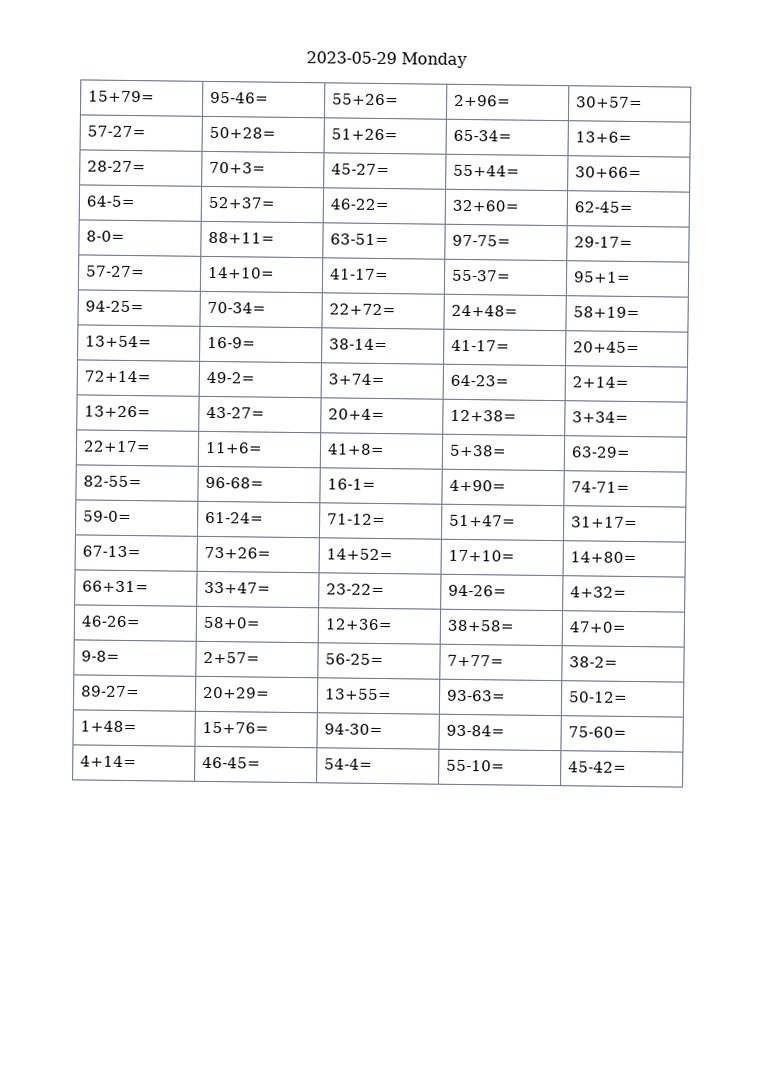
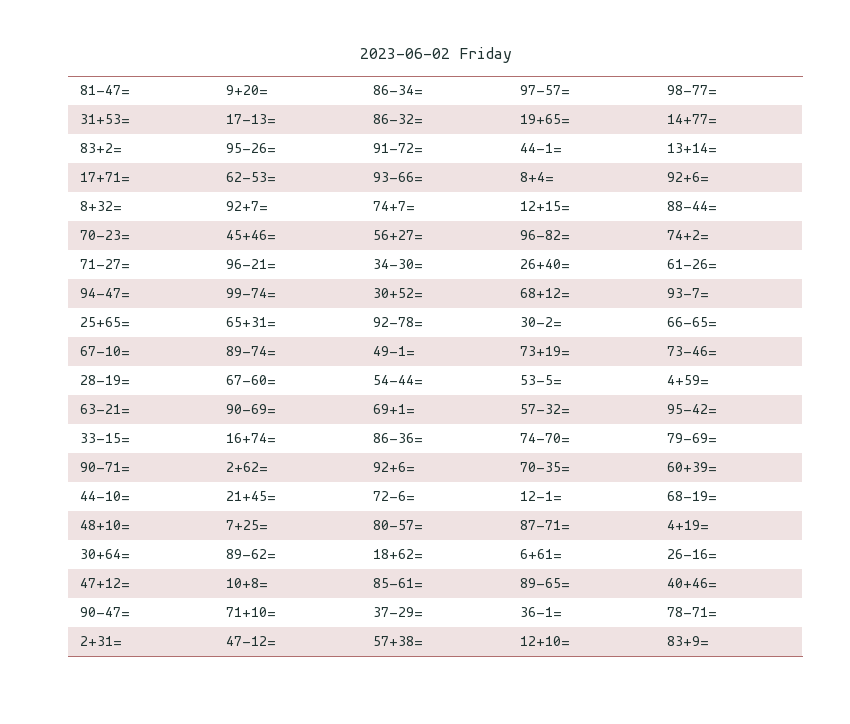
- 2023-05-29 Monday
- 15+79= | 95-46= | 55+26= | 2+96= | 30+57=
- 57-27= | 50+28= | 51+26= | 65-34= | 13+6=
- 28-27= | 70+3= | 45-27= | 55+44= | 30+66=
- 64-5= | 52+37= | 46-22= | 32+60= | 62-45=
- 8-0= | 88+11= | 63-51= | 97-75= | 29-17=
- 57-27= | 14+10= | 41-17= | 55-37= | 95+1=
- 94-25= | 70-34= | 22+72= | 24+48= | 58+19=
- 13+54= | 16-9= | 38-14= | 41-17= | 20+45=
- 72+14= | 49-2= | 3+74= | 64-23= | 2+14=
- 13+26= | 43-27= | 20+4= | 12+38= | 3+34=
- 22+17= | 11+6= | 41+8= | 5+38= | 63-29=
- 82-55= | 96-68= | 16-1= | 4+90= | 74-71=
- 59-0= | 61-24= | 71-12= | 51+47= | 31+17=
- 67-13= | 73+26= | 14+52= | 17+10= | 14+80=
- 66+31= | 33+47= | 23-22= | 94-26= | 4+32=
- 46-26= | 58+0= | 12+36= | 38+58= | 47+0=
- 9-8= | 2+57= | 56-25= | 7+77= | 38-2=
- 89-27= | 20+29= | 13+55= | 93-63= | 50-12=
- 1+48= | 15+76= | 94-30= | 93-84= | 75-60=
- 4+14= | 46-45= | 54-4= | 55-10= | 45-42=
+ 2023-06-02 Friday
+ 81-47= | 9+20= | 86-34= | 97-57= | 98-77=
+ 31+53= | 17-13= | 86-32= | 19+65= | 14+77=
+ 83+2= | 95-26= | 91-72= | 44-1= | 13+14=
+ 17+71= | 62-53= | 93-66= | 8+4= | 92+6=
+ 8+32= | 92+7= | 74+7= | 12+15= | 88-44=
+ 70-23= | 45+46= | 56+27= | 96-82= | 74+2=
+ 71-27= | 96-21= | 34-30= | 26+40= | 61-26=
+ 94-47= | 99-74= | 30+52= | 68+12= | 93-7=
+ 25+65= | 65+31= | 92-78= | 30-2= | 66-65=
+ 67-10= | 89-74= | 49-1= | 73+19= | 73-46=
+ 28-19= | 67-60= | 54-44= | 53-5= | 4+59=
+ 63-21= | 90-69= | 69+1= | 57-32= | 95-42=
+ 33-15= | 16+74= | 86-36= | 74-70= | 79-69=
+ 90-71= | 2+62= | 92+6= | 70-35= | 60+39=
+ 44-10= | 21+45= | 72-6= | 12-1= | 68-19=
+ 48+10= | 7+25= | 80-57= | 87-71= | 4+19=
+ 30+64= | 89-62= | 18+62= | 6+61= | 26-16=
+ 47+12= | 10+8= | 85-61= | 89-65= | 40+46=
+ 90-47= | 71+10= | 37-29= | 36-1= | 78-71=
+ 2+31= | 47-12= | 57+38= | 12+10= | 83+9=

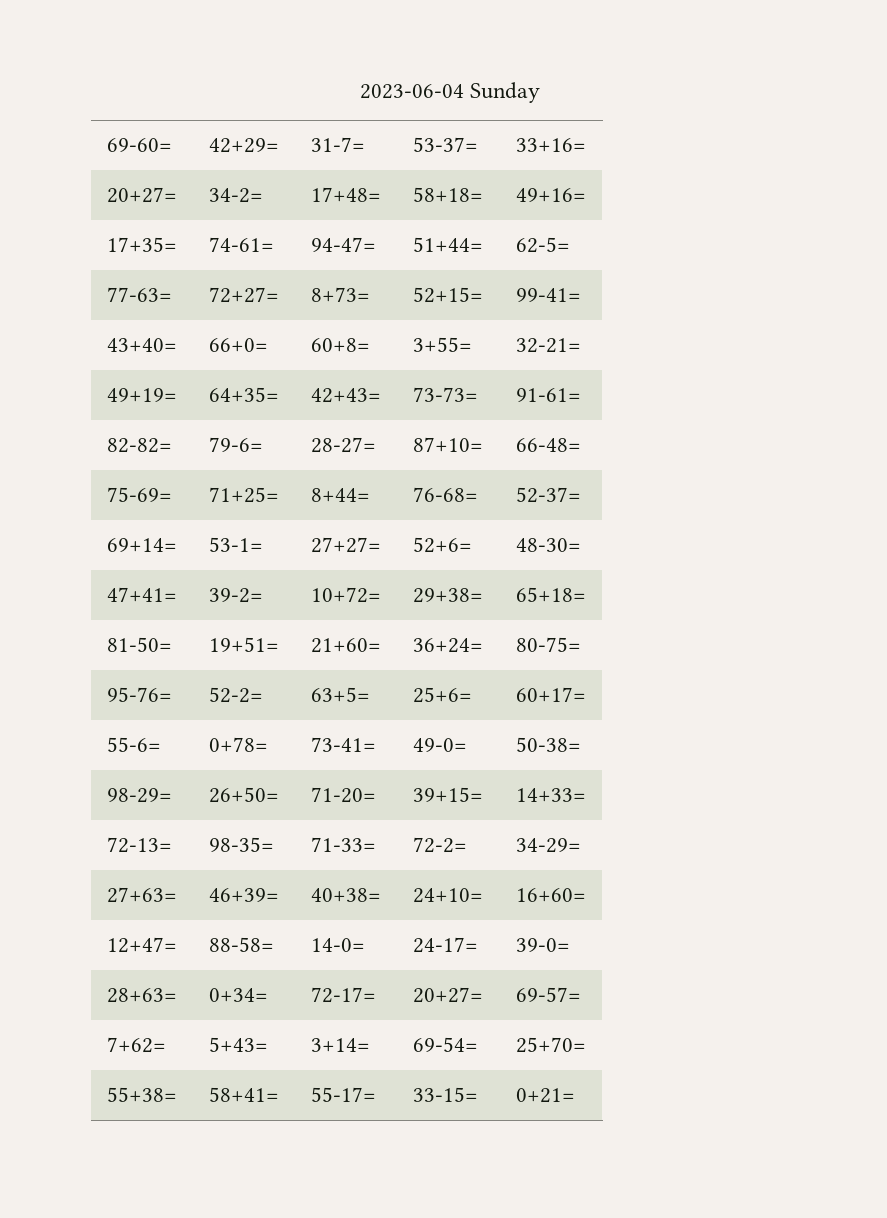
- 2023-06-02 Friday
- 81-47= | 9+20= | 86-34= | 97-57= | 98-77=
- 31+53= | 17-13= | 86-32= | 19+65= | 14+77=
- 83+2= | 95-26= | 91-72= | 44-1= | 13+14=
- 17+71= | 62-53= | 93-66= | 8+4= | 92+6=
- 8+32= | 92+7= | 74+7= | 12+15= | 88-44=
- 70-23= | 45+46= | 56+27= | 96-82= | 74+2=
- 71-27= | 96-21= | 34-30= | 26+40= | 61-26=
- 94-47= | 99-74= | 30+52= | 68+12= | 93-7=
- 25+65= | 65+31= | 92-78= | 30-2= | 66-65=
- 67-10= | 89-74= | 49-1= | 73+19= | 73-46=
- 28-19= | 67-60= | 54-44= | 53-5= | 4+59=
- 63-21= | 90-69= | 69+1= | 57-32= | 95-42=
- 33-15= | 16+74= | 86-36= | 74-70= | 79-69=
- 90-71= | 2+62= | 92+6= | 70-35= | 60+39=
- 44-10= | 21+45= | 72-6= | 12-1= | 68-19=
- 48+10= | 7+25= | 80-57= | 87-71= | 4+19=
- 30+64= | 89-62= | 18+62= | 6+61= | 26-16=
- 47+12= | 10+8= | 85-61= | 89-65= | 40+46=
- 90-47= | 71+10= | 37-29= | 36-1= | 78-71=
- 2+31= | 47-12= | 57+38= | 12+10= | 83+9=
+ 2023-06-04 Sunday
+ 69-60= | 42+29= | 31-7= | 53-37= | 33+16=
+ 20+27= | 34-2= | 17+48= | 58+18= | 49+16=
+ 17+35= | 74-61= | 94-47= | 51+44= | 62-5=
+ 77-63= | 72+27= | 8+73= | 52+15= | 99-41=
+ 43+40= | 66+0= | 60+8= | 3+55= | 32-21=
+ 49+19= | 64+35= | 42+43= | 73-73= | 91-61=
+ 82-82= | 79-6= | 28-27= | 87+10= | 66-48=
+ 75-69= | 71+25= | 8+44= | 76-68= | 52-37=
+ 69+14= | 53-1= | 27+27= | 52+6= | 48-30=
+ 47+41= | 39-2= | 10+72= | 29+38= | 65+18=
+ 81-50= | 19+51= | 21+60= | 36+24= | 80-75=
+ 95-76= | 52-2= | 63+5= | 25+6= | 60+17=
+ 55-6= | 0+78= | 73-41= | 49-0= | 50-38=
+ 98-29= | 26+50= | 71-20= | 39+15= | 14+33=
+ 72-13= | 98-35= | 71-33= | 72-2= | 34-29=
+ 27+63= | 46+39= | 40+38= | 24+10= | 16+60=
+ 12+47= | 88-58= | 14-0= | 24-17= | 39-0=
+ 28+63= | 0+34= | 72-17= | 20+27= | 69-57=
+ 7+62= | 5+43= | 3+14= | 69-54= | 25+70=
+ 55+38= | 58+41= | 55-17= | 33-15= | 0+21=

